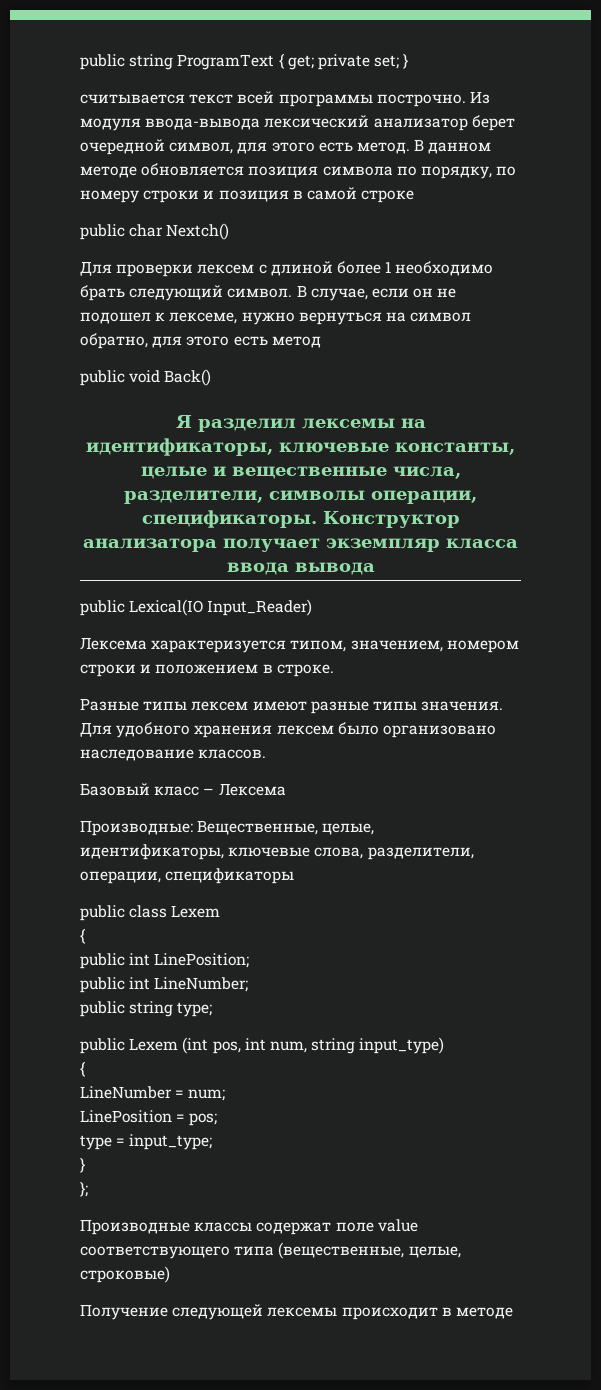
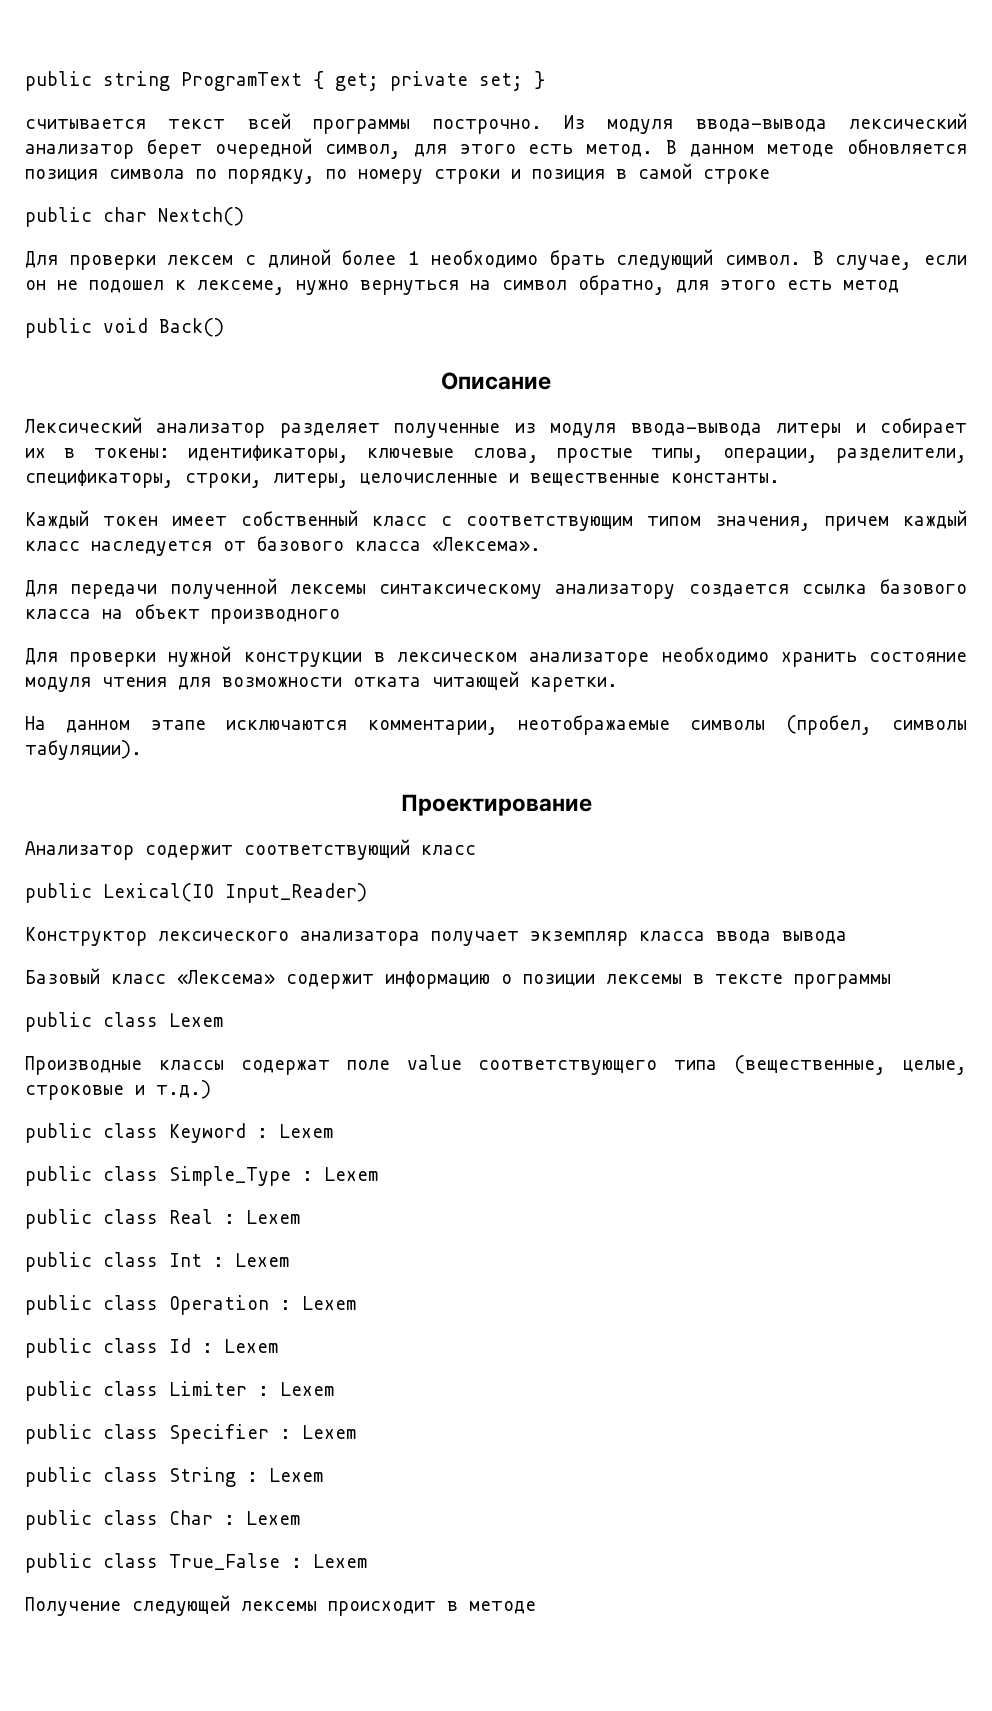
- Я разделил лексемы на идентификаторы, ключевые константы, целые и вещественные числа, разделители, символы операции, спецификаторы. Конструктор анализатора получает экземпляр класса ввода вывода
+ Описание
+ Лексический анализатор разделяет полученные из модуля ввода-вывода литеры и собирает их в токены: идентификаторы, ключевые слова, простые типы, операции, разделители, спецификаторы, строки, литеры, целочисленные и вещественные константы.
+ Каждый токен имеет собственный класс с соответствующим типом значения, причем каждый класс наследуется от базового класса «Лексема».
+ Для передачи полученной лексемы синтаксическому анализатору создается ссылка базового класса на объект производного
+ Для проверки нужной конструкции в лексическом анализаторе необходимо хранить состояние модуля чтения для возможности отката читающей каретки.
+ На данном этапе исключаются комментарии, неотображаемые символы (пробел, символы табуляции).
+ Проектирование
+ Анализатор содержит соответствующий класс
+ public Lexical(IO Input_Reader)
+ Конструктор лексического анализатора получает экземпляр класса ввода вывода
- public Lexical(IO Input_Reader)
- Лексема характеризуется типом, значением, номером строки и положением в строке.
- Разные типы лексем имеют разные типы значения. Для удобного хранения лексем было организовано наследование классов.
- Базовый класс – Лексема
- Производные: Вещественные, целые, идентификаторы, ключевые слова, разделители, операции, спецификаторы
+ Базовый класс «Лексема» содержит информацию о позиции лексемы в тексте программы
  public class Lexem
- {
- public int LinePosition;
- public int LineNumber;
- public string type;
- public Lexem (int pos, int num, string input_type)
- {
- LineNumber = num;
- LinePosition = pos;
- type = input_type;
- }
- };
- Производные классы содержат поле value соответствующего типа (вещественные, целые, строковые)
+ Производные классы содержат поле value соответствующего типа (вещественные, целые, строковые и т.д.)
+ public class Keyword : Lexem
+ public class Simple_Type : Lexem
+ public class Real : Lexem
+ public class Int : Lexem
+ public class Operation : Lexem
+ public class Id : Lexem
+ public class Limiter : Lexem
+ public class Specifier : Lexem
+ public class String : Lexem
+ public class Char : Lexem
+ public class True_False : Lexem

